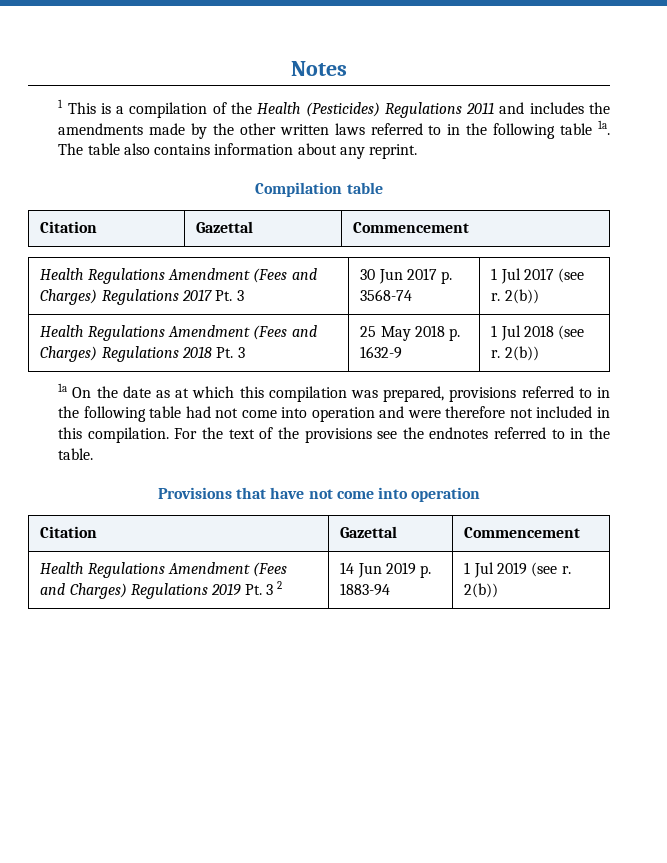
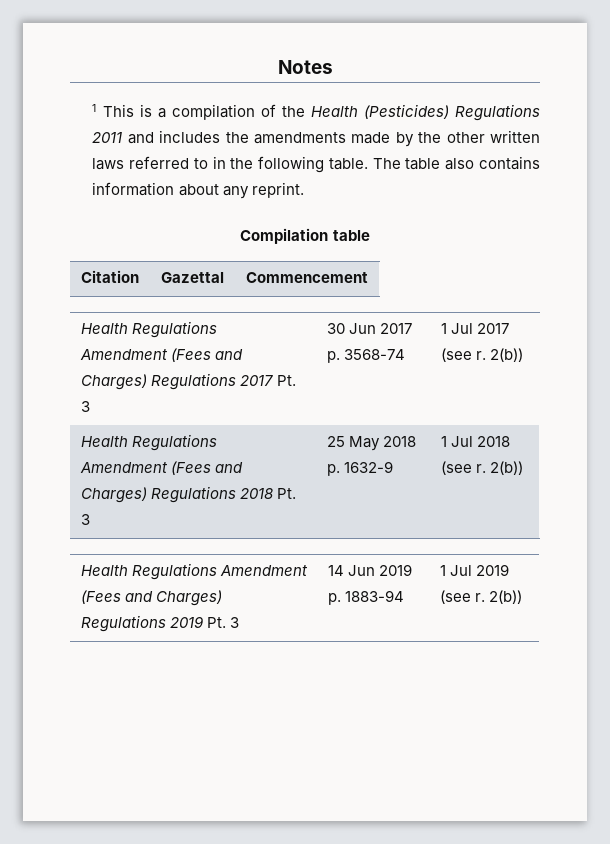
- 1 This is a compilation of the Health (Pesticides) Regulations 2011 and includes the amendments made by the other written laws referred to in the following table 1a.
+ 1 This is a compilation of the Health (Pesticides) Regulations 2011 and includes the amendments made by the other written laws referred to in the following table.
- 1a On the date as at which this compilation was prepared, provisions referred to in the following table had not come into operation and were therefore not included in this compilation. For the text of the provisions see the endnotes referred to in the table.
- Provisions that have not come into operation
- Citation | Gazettal | Commencement
- Health Regulations Amendment (Fees and Charges) Regulations 2019 Pt. 3 2 | 14 Jun 2019 p. 1883-94 | 1 Jul 2019 (see r. 2(b))
+ Health Regulations Amendment (Fees and Charges) Regulations 2019 Pt. 3 | 14 Jun 2019 p. 1883-94 | 1 Jul 2019 (see r. 2(b))

